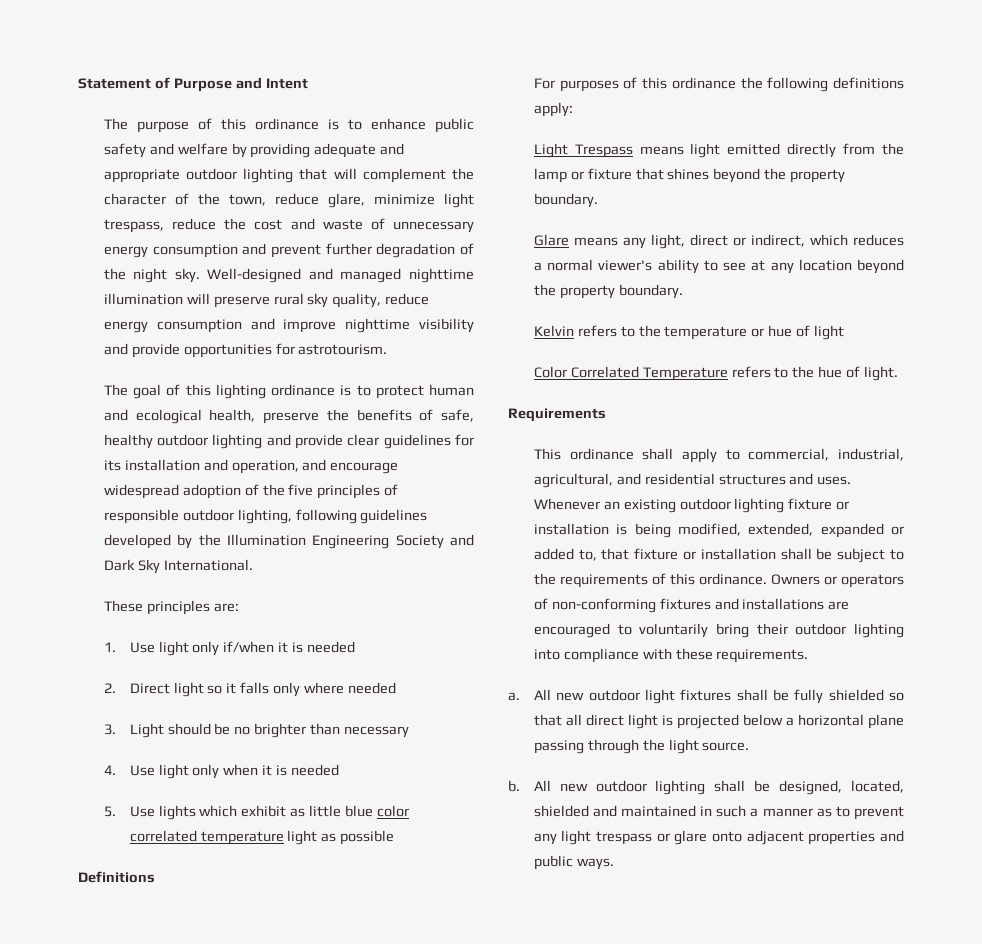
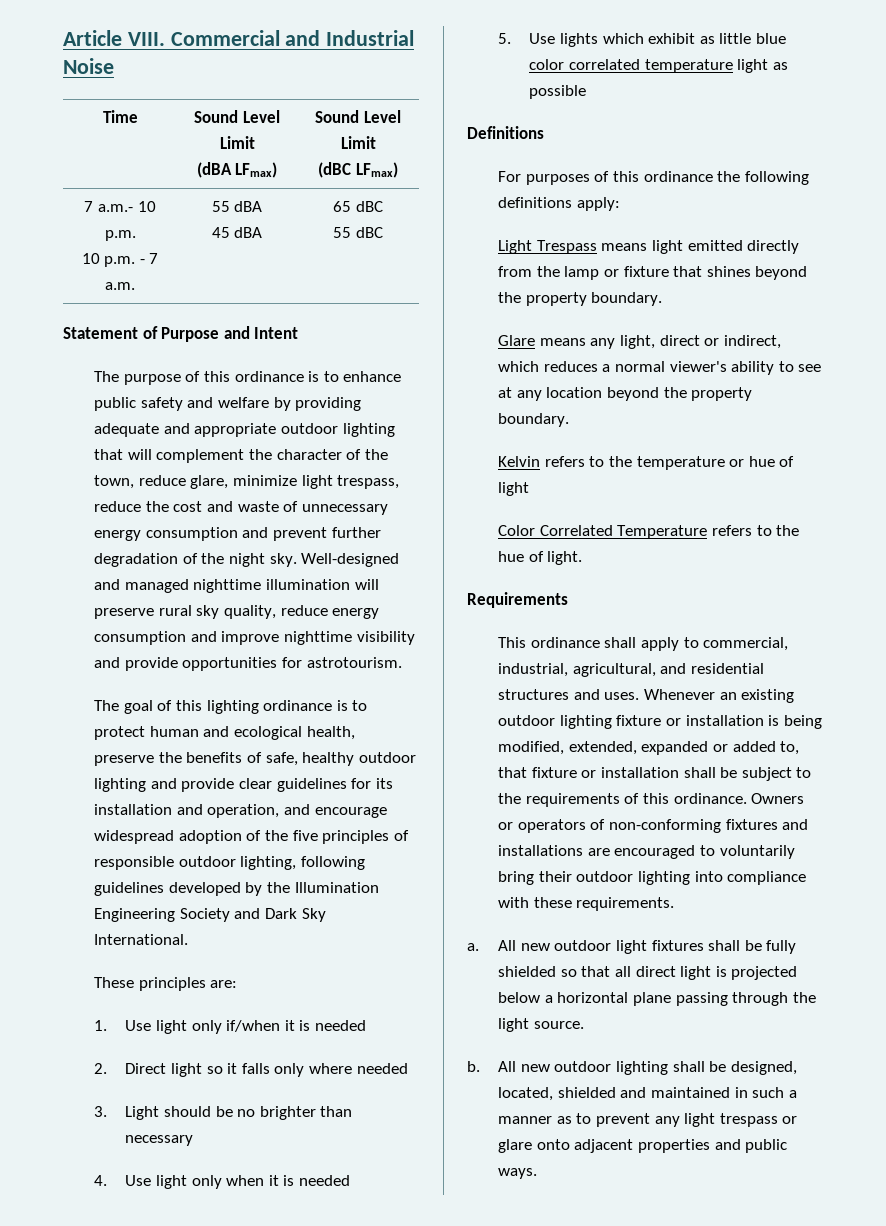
+ Article VIII. Commercial and Industrial Noise
+ Time | Sound Level Limit
+ (dBA LFmax) | Sound Level Limit
+ (dBC LFmax)
+ 7 a.m.- 10 p.m.
+ 10 p.m. - 7 a.m. | 55 dBA
+ 45 dBA | 65 dBC
+ 55 dBC

